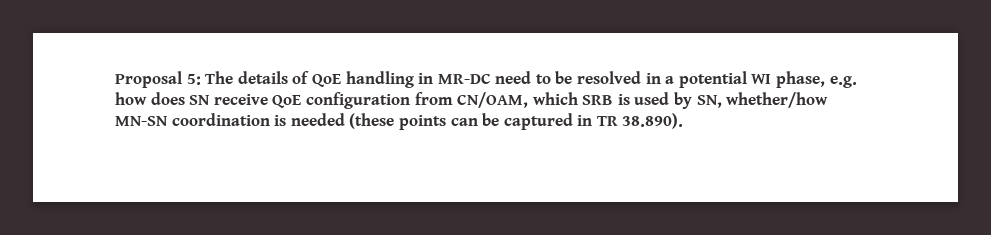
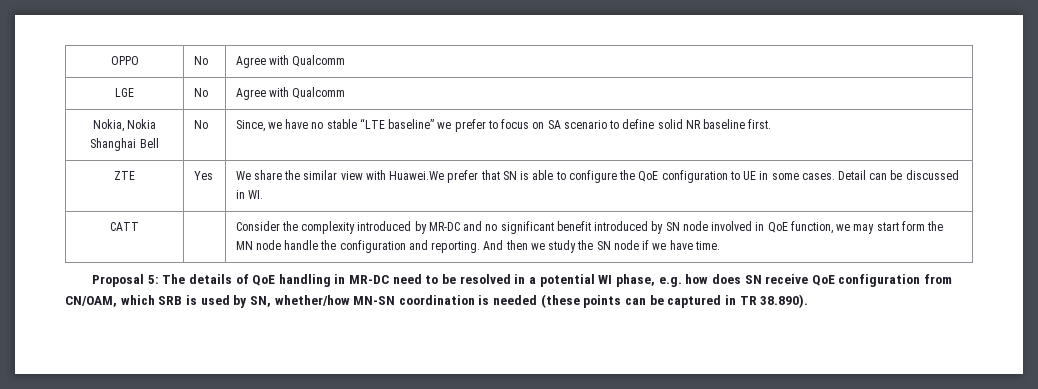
+ OPPO | No | Agree with Qualcomm
+ LGE | No | Agree with Qualcomm
+ Nokia, Nokia Shanghai Bell | No | Since, we have no stable “LTE baseline” we prefer to focus on SA scenario to define solid NR baseline first.
+ ZTE | Yes | We share the similar view with Huawei.We prefer that SN is able to configure the QoE configuration to UE in some cases. Detail can be discussed in WI.
+ CATT | | Consider the complexity introduced by MR-DC and no significant benefit introduced by SN node involved in QoE function, we may start form the MN node handle the configuration and reporting. And then we study the SN node if we have time.

